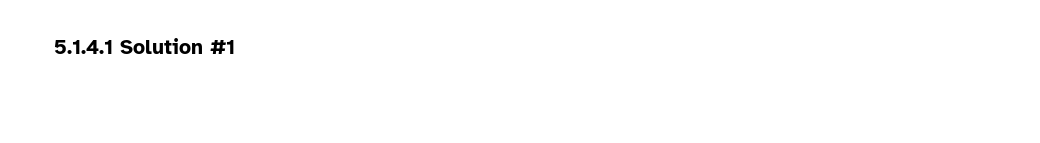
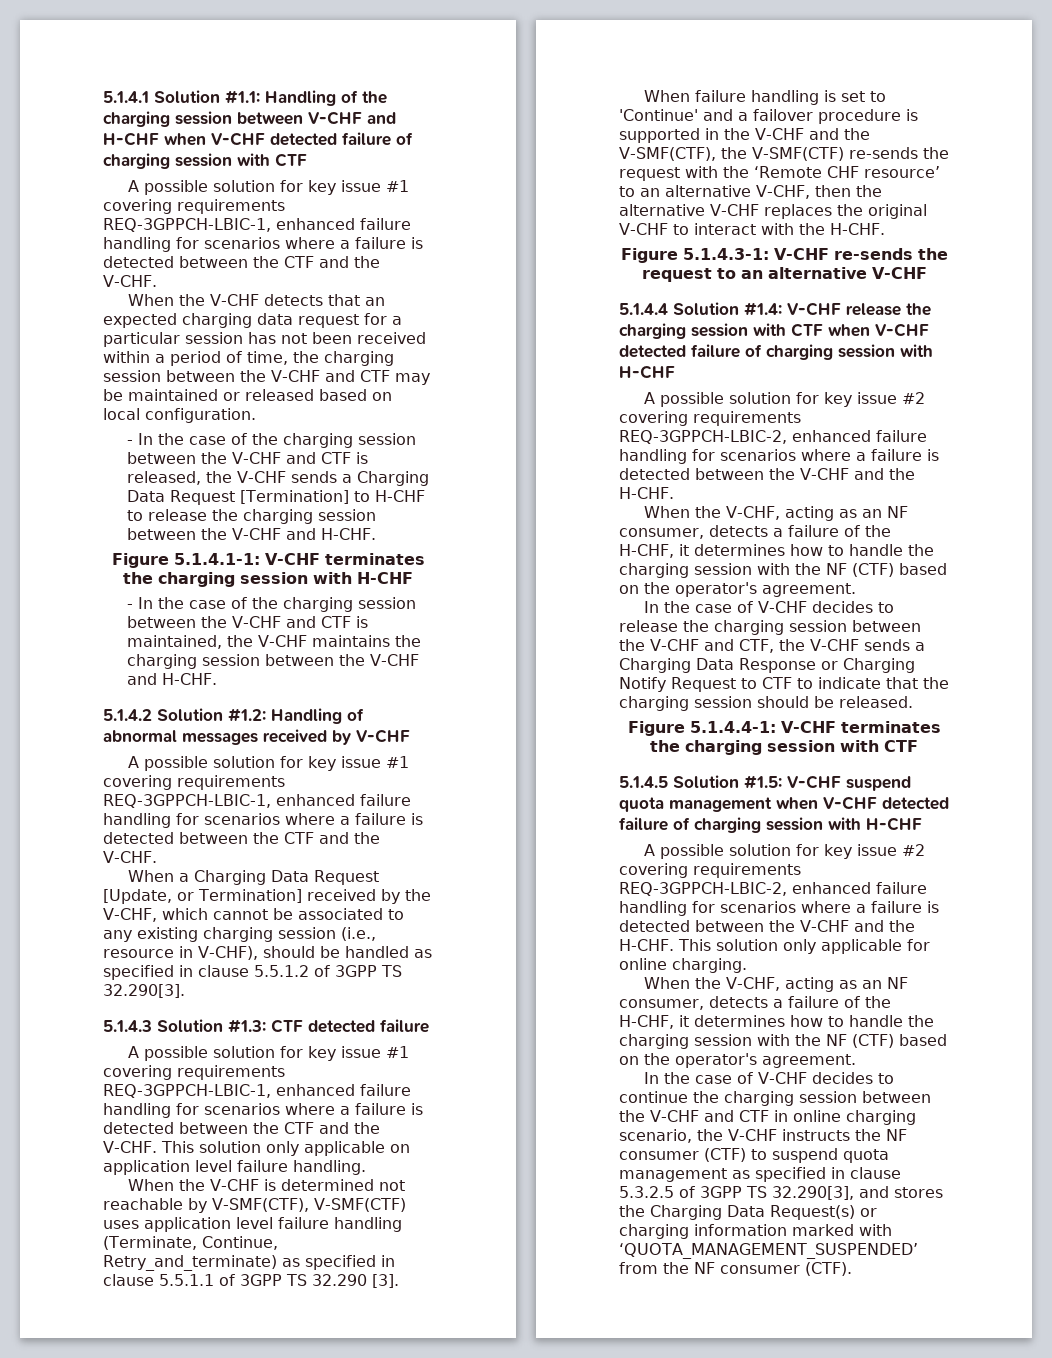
- 5.1.4.1 Solution #1
+ 5.1.4.1 Solution #1.1: Handling of the charging session between V-CHF and H-CHF when V-CHF detected failure of charging session with CTF
+ A possible solution for key issue #1 covering requirements REQ-3GPPCH-LBIC-1, enhanced failure handling for scenarios where a failure is detected between the CTF and the V-CHF.
+ When the V-CHF detects that an expected charging data request for a particular session has not been received within a period of time, the charging session between the V-CHF and CTF may be maintained or released based on local configuration.
+ - In the case of the charging session between the V-CHF and CTF is released, the V-CHF sends a Charging Data Request [Termination] to H-CHF to release the charging session between the V-CHF and H-CHF.
+ Figure 5.1.4.1-1: V-CHF terminates the charging session with H-CHF
+ - In the case of the charging session between the V-CHF and CTF is maintained, the V-CHF maintains the charging session between the V-CHF and H-CHF.
+ 5.1.4.2 Solution #1.2: Handling of abnormal messages received by V-CHF
+ A possible solution for key issue #1 covering requirements REQ-3GPPCH-LBIC-1, enhanced failure handling for scenarios where a failure is detected between the CTF and the V-CHF.
+ When a Charging Data Request [Update, or Termination] received by the V-CHF, which cannot be associated to any existing charging session (i.e., resource in V-CHF), should be handled as specified in clause 5.5.1.2 of 3GPP TS 32.290[3].
+ 5.1.4.3 Solution #1.3: CTF detected failure
+ A possible solution for key issue #1 covering requirements REQ-3GPPCH-LBIC-1, enhanced failure handling for scenarios where a failure is detected between the CTF and the V-CHF. This solution only applicable on application level failure handling.
+ When the V-CHF is determined not reachable by V-SMF(CTF), V-SMF(CTF) uses application level failure handling (Terminate, Continue, Retry_and_terminate) as specified in clause 5.5.1.1 of 3GPP TS 32.290 [3].
+ When failure handling is set to 'Continue' and a failover procedure is supported in the V-CHF and the V-SMF(CTF), the V-SMF(CTF) re-sends the request with the ‘Remote CHF resource’ to an alternative V-CHF, then the alternative V-CHF replaces the original V-CHF to interact with the H-CHF.
+ Figure 5.1.4.3-1: V-CHF re-sends the request to an alternative V-CHF
+ 5.1.4.4 Solution #1.4: V-CHF release the charging session with CTF when V-CHF detected failure of charging session with H-CHF
+ A possible solution for key issue #2 covering requirements REQ-3GPPCH-LBIC-2, enhanced failure handling for scenarios where a failure is detected between the V-CHF and the H-CHF.
+ When the V-CHF, acting as an NF consumer, detects a failure of the H-CHF, it determines how to handle the charging session with the NF (CTF) based on the operator's agreement.
+ In the case of V-CHF decides to release the charging session between the V-CHF and CTF, the V-CHF sends a Charging Data Response or Charging Notify Request to CTF to indicate that the charging session should be released.
+ Figure 5.1.4.4-1: V-CHF terminates the charging session with CTF
+ 5.1.4.5 Solution #1.5: V-CHF suspend quota management when V-CHF detected failure of charging session with H-CHF
+ A possible solution for key issue #2 covering requirements REQ-3GPPCH-LBIC-2, enhanced failure handling for scenarios where a failure is detected between the V-CHF and the H-CHF. This solution only applicable for online charging.
+ When the V-CHF, acting as an NF consumer, detects a failure of the H-CHF, it determines how to handle the charging session with the NF (CTF) based on the operator's agreement.
+ In the case of V-CHF decides to continue the charging session between the V-CHF and CTF in online charging scenario, the V-CHF instructs the NF consumer (CTF) to suspend quota management as specified in clause 5.3.2.5 of 3GPP TS 32.290[3], and stores the Charging Data Request(s) or charging information marked with ‘QUOTA_MANAGEMENT_SUSPENDED’ from the NF consumer (CTF).

